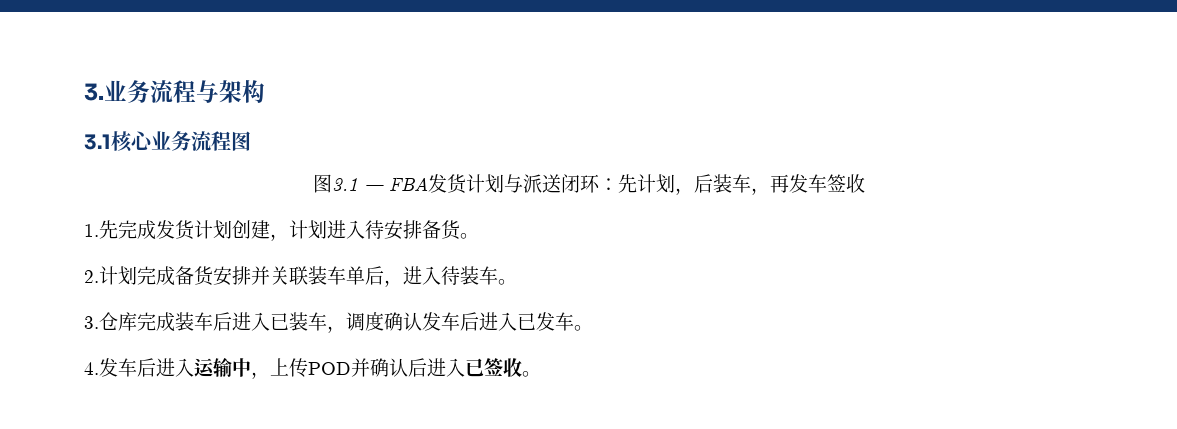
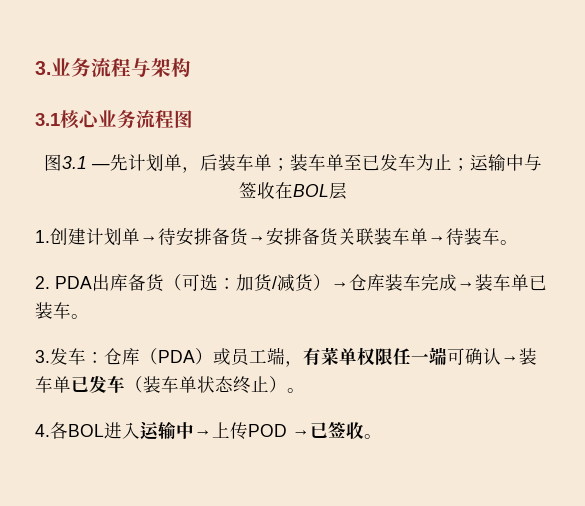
- 图3.1 — FBA发货计划与派送闭环：先计划，后装车，再发车签收
+ 图3.1 —先计划单，后装车单；装车单至已发车为止；运输中与签收在BOL层
- 1.先完成发货计划创建，计划进入待安排备货。
- 2.计划完成备货安排并关联装车单后，进入待装车。
+ 1.创建计划单→待安排备货→安排备货关联装车单→待装车。
- 3.仓库完成装车后进入已装车，调度确认发车后进入已发车。
+ 2. PDA出库备货（可选：加货/减货）→仓库装车完成→装车单已装车。
+ 3.发车：仓库（PDA）或员工端，有菜单权限任一端可确认→装车单已发车（装车单状态终止）。
- 4.发车后进入运输中，上传POD并确认后进入已签收。
+ 4.各BOL进入运输中→上传POD →已签收。

